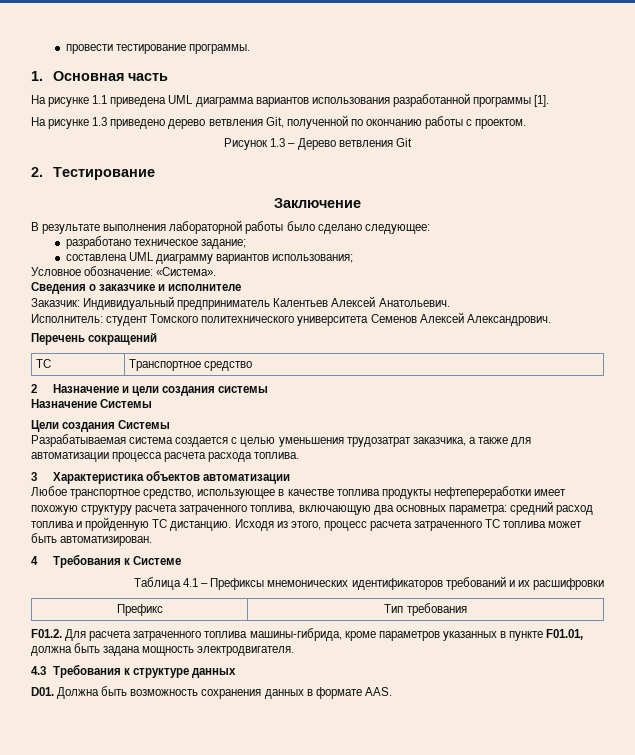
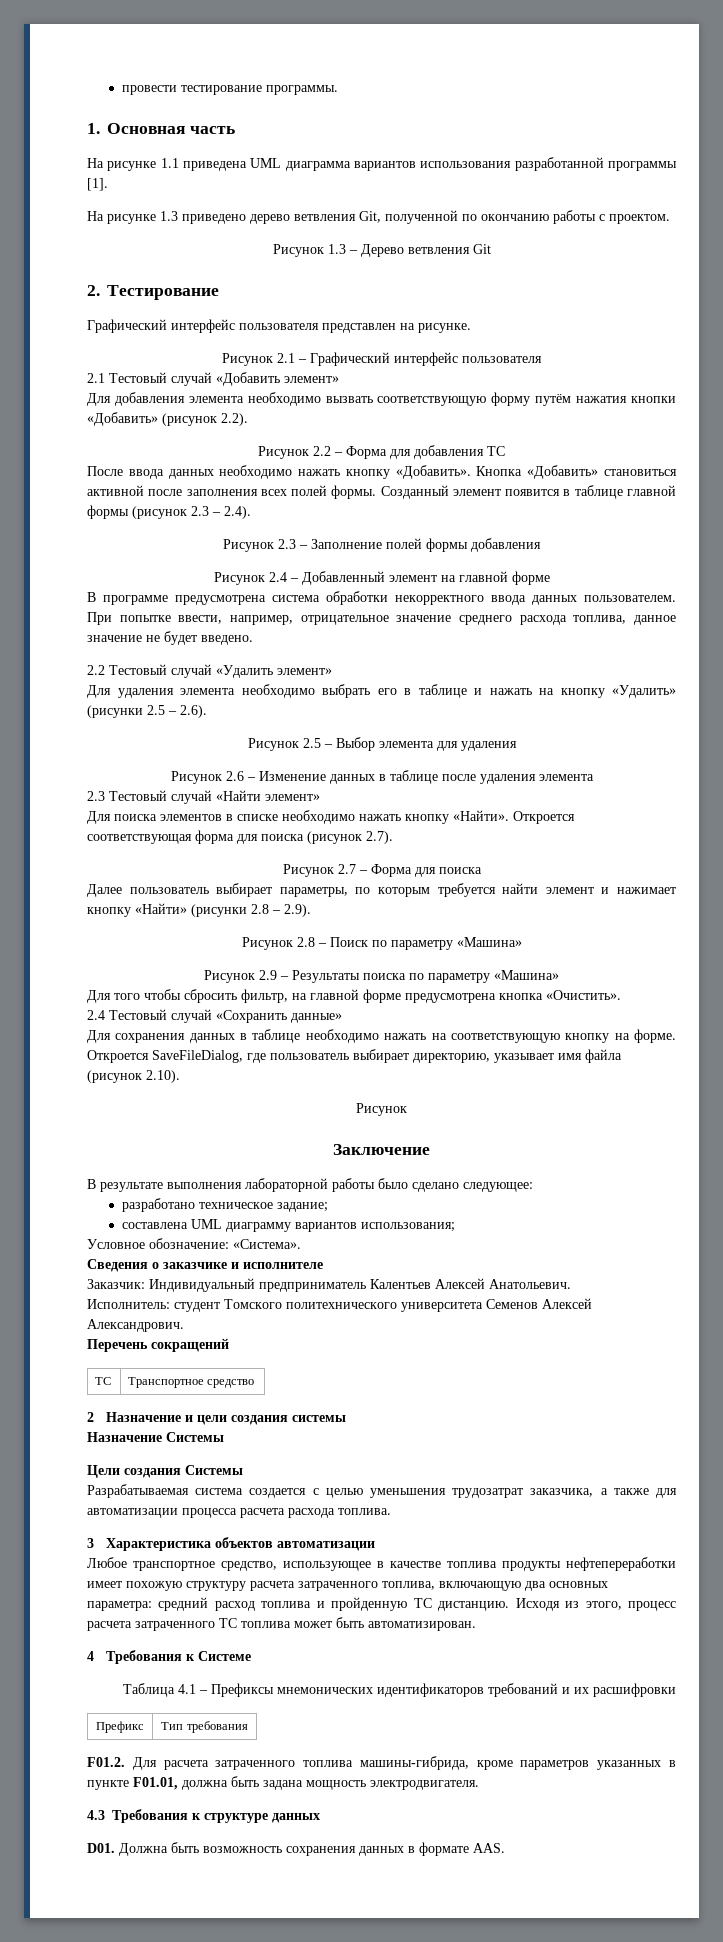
+ Графический интерфейс пользователя представлен на рисунке.
+ Рисунок 2.1 – Графический интерфейс пользователя
+ 2.1 Тестовый случай «Добавить элемент»
+ Для добавления элемента необходимо вызвать соответствующую форму путём нажатия кнопки «Добавить» (рисунок 2.2).
+ Рисунок 2.2 – Форма для добавления ТС
+ После ввода данных необходимо нажать кнопку «Добавить». Кнопка «Добавить» становиться активной после заполнения всех полей формы. Созданный элемент появится в таблице главной формы (рисунок 2.3 – 2.4).
+ Рисунок 2.3 – Заполнение полей формы добавления
+ Рисунок 2.4 – Добавленный элемент на главной форме
+ В программе предусмотрена система обработки некорректного ввода данных пользователем. При попытке ввести, например, отрицательное значение среднего расхода топлива, данное значение не будет введено.
+ 2.2 Тестовый случай «Удалить элемент»
+ Для удаления элемента необходимо выбрать его в таблице и нажать на кнопку «Удалить» (рисунки 2.5 – 2.6).
+ Рисунок 2.5 – Выбор элемента для удаления
+ Рисунок 2.6 – Изменение данных в таблице после удаления элемента
+ 2.3 Тестовый случай «Найти элемент»
+ Для поиска элементов в списке необходимо нажать кнопку «Найти». Откроется соответствующая форма для поиска (рисунок 2.7).
+ Рисунок 2.7 – Форма для поиска
+ Далее пользователь выбирает параметры, по которым требуется найти элемент и нажимает кнопку «Найти» (рисунки 2.8 – 2.9).
+ Рисунок 2.8 – Поиск по параметру «Машина»
+ Рисунок 2.9 – Результаты поиска по параметру «Машина»
+ Для того чтобы сбросить фильтр, на главной форме предусмотрена кнопка «Очистить».
+ 2.4 Тестовый случай «Сохранить данные»
+ Для сохранения данных в таблице необходимо нажать на соответствующую кнопку на форме. Откроется SaveFileDialog, где пользователь выбирает директорию, указывает имя файла (рисунок 2.10).
+ Рисунок

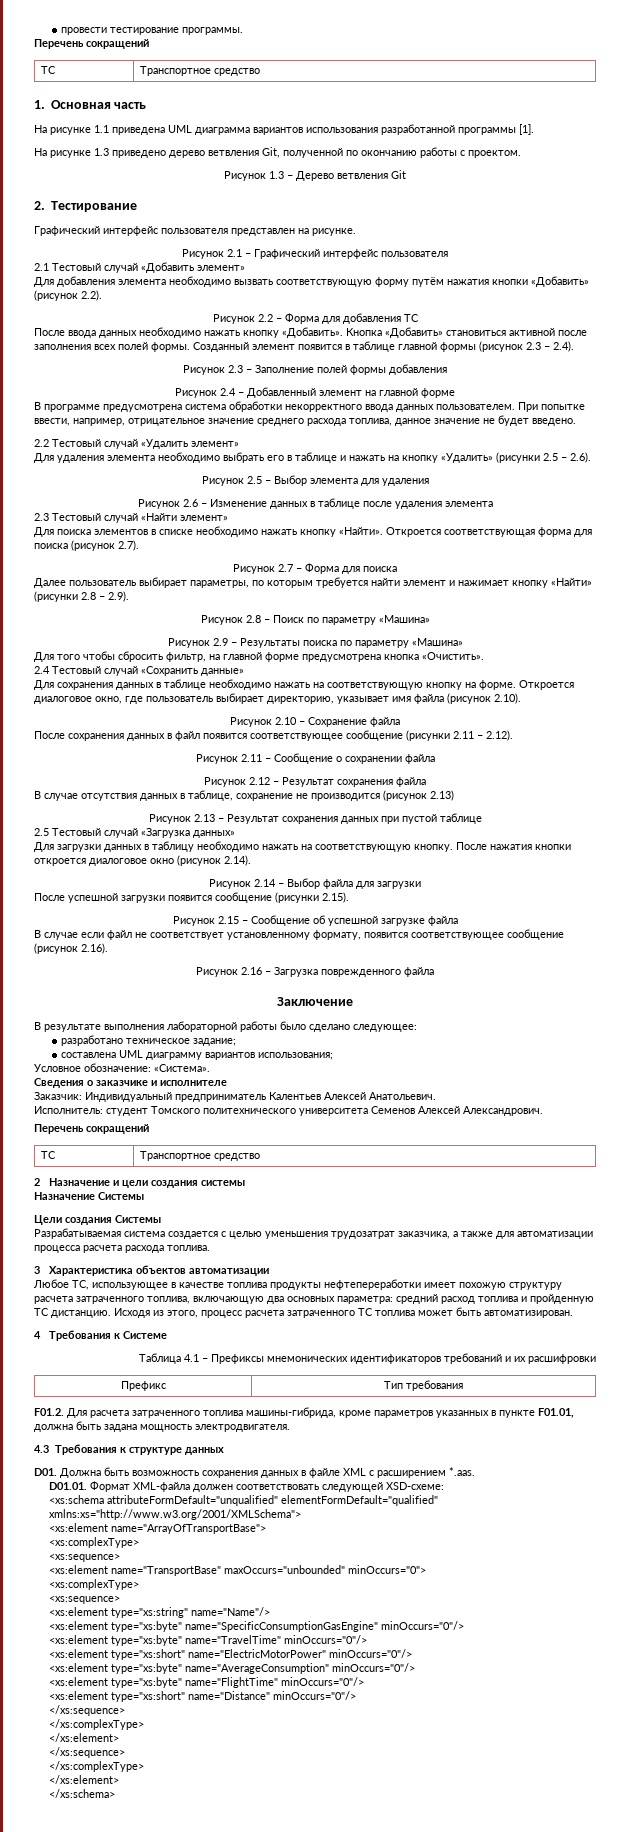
  провести тестирование программы.
+ Перечень сокращений
+ ТС | Транспортное средство
- Откроется SaveFileDialog, где пользователь выбирает директорию, указывает имя файла (рисунок 2.10).
- Рисунок
+ Откроется диалоговое окно, где пользователь выбирает директорию, указывает имя файла (рисунок 2.10).
+ Рисунок 2.10 – Сохранение файла
+ После сохранения данных в файл появится соответствующее сообщение (рисунки 2.11 – 2.12).
+ Рисунок 2.11 – Сообщение о сохранении файла
+ Рисунок 2.12 – Результат сохранения файла
+ В случае отсутствия данных в таблице, сохранение не производится (рисунок 2.13)
+ Рисунок 2.13 – Результат сохранения данных при пустой таблице
+ 2.5 Тестовый случай «Загрузка данных»
+ Для загрузки данных в таблицу необходимо нажать на соответствующую кнопку. После нажатия кнопки откроется диалоговое окно (рисунок 2.14).
+ Рисунок 2.14 – Выбор файла для загрузки
+ После успешной загрузки появится сообщение (рисунки 2.15).
+ Рисунок 2.15 – Сообщение об успешной загрузке файла
+ В случае если файл не соответствует установленному формату, появится соответствующее сообщение (рисунок 2.16).
+ Рисунок 2.16 – Загрузка поврежденного файла
- Любое транспортное средство, использующее в качестве топлива продукты нефтепереработки имеет похожую структуру расчета затраченного топлива, включающую два основных параметра: средний расход топлива и пройденную ТС дистанцию.
+ Любое ТС, использующее в качестве топлива продукты нефтепереработки имеет похожую структуру расчета затраченного топлива, включающую два основных параметра: средний расход топлива и пройденную ТС дистанцию.
- D01. Должна быть возможность сохранения данных в формате AAS.
+ D01. Должна быть возможность сохранения данных в файле XML c расширением *.aas.
+ D01.01. Формат XML-файла должен соответствовать следующей XSD-схеме:
+ <xs:schema attributeFormDefault="unqualified" elementFormDefault="qualified" xmlns:xs="http://www.w3.org/2001/XMLSchema">
+ <xs:element name="ArrayOfTransportBase">
+ <xs:complexType>
+ <xs:sequence>
+ <xs:element name="TransportBase" maxOccurs="unbounded" minOccurs="0">
+ <xs:complexType>
+ <xs:sequence>
+ <xs:element type="xs:string" name="Name"/>
+ <xs:element type="xs:byte" name="SpecificConsumptionGasEngine" minOccurs="0"/>
+ <xs:element type="xs:byte" name="TravelTime" minOccurs="0"/>
+ <xs:element type="xs:short" name="ElectricMotorPower" minOccurs="0"/>
+ <xs:element type="xs:byte" name="AverageConsumption" minOccurs="0"/>
+ <xs:element type="xs:byte" name="FlightTime" minOccurs="0"/>
+ <xs:element type="xs:short" name="Distance" minOccurs="0"/>
+ </xs:sequence>
+ </xs:complexType>
+ </xs:element>
+ </xs:sequence>
+ </xs:complexType>
+ </xs:element>
+ </xs:schema>

